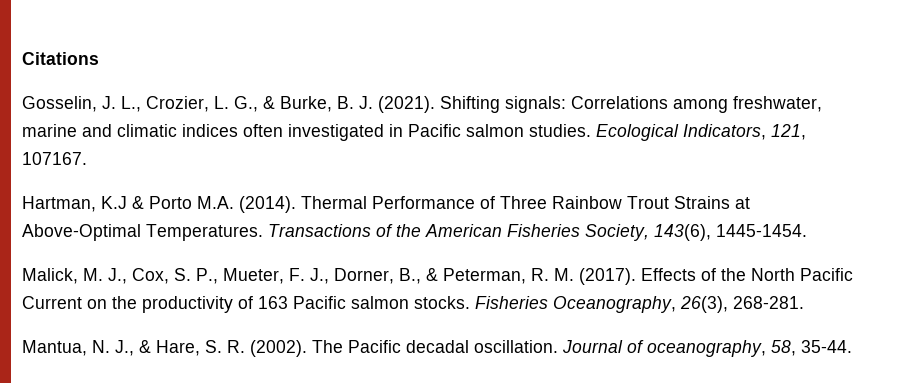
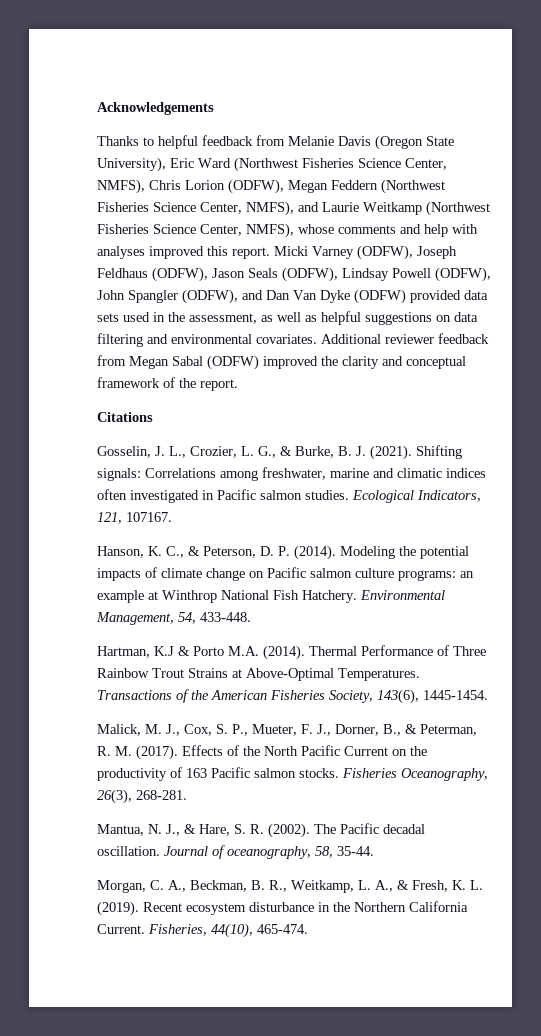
+ Acknowledgements
+ Thanks to helpful feedback from Melanie Davis (Oregon State University), Eric Ward (Northwest Fisheries Science Center, NMFS), Chris Lorion (ODFW), Megan Feddern (Northwest Fisheries Science Center, NMFS), and Laurie Weitkamp (Northwest Fisheries Science Center, NMFS), whose comments and help with analyses improved this report. Micki Varney (ODFW), Joseph Feldhaus (ODFW), Jason Seals (ODFW), Lindsay Powell (ODFW), John Spangler (ODFW), and Dan Van Dyke (ODFW) provided data sets used in the assessment, as well as helpful suggestions on data filtering and environmental covariates. Additional reviewer feedback from Megan Sabal (ODFW) improved the clarity and conceptual framework of the report.
+ Hanson, K. C., & Peterson, D. P. (2014). Modeling the potential impacts of climate change on Pacific salmon culture programs: an example at Winthrop National Fish Hatchery. Environmental Management, 54, 433-448.
+ Morgan, C. A., Beckman, B. R., Weitkamp, L. A., & Fresh, K. L. (2019). Recent ecosystem disturbance in the Northern California Current. Fisheries, 44(10), 465-474.

